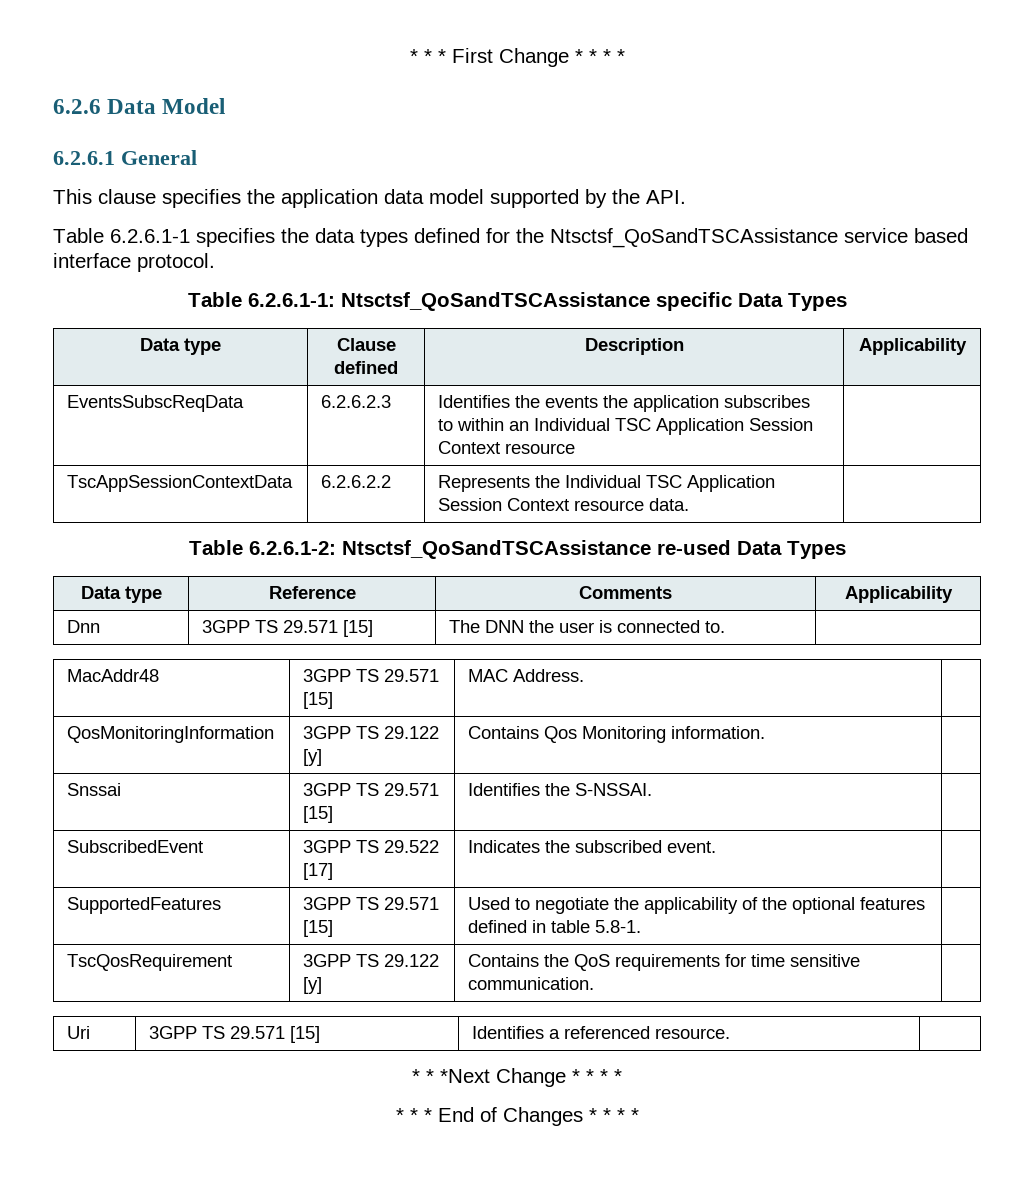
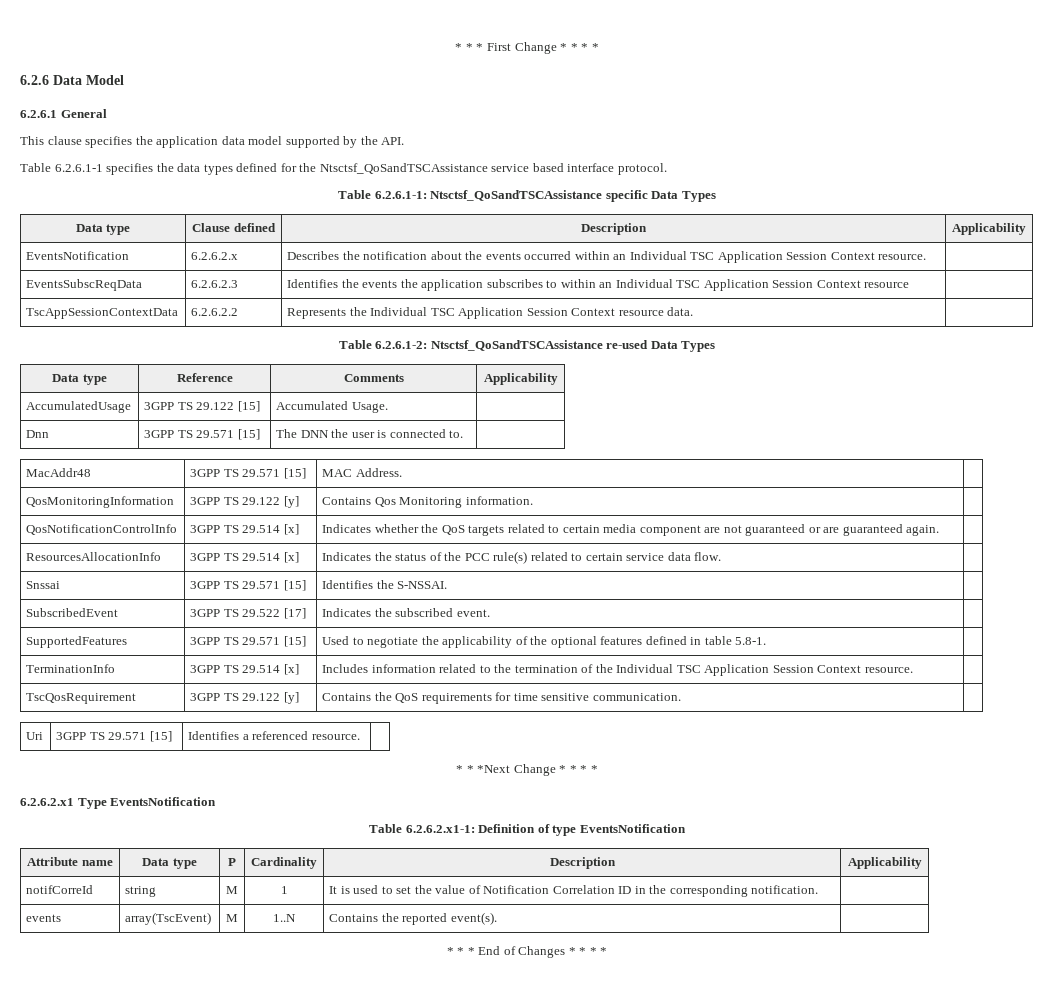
+ EventsNotification | 6.2.6.2.x | Describes the notification about the events occurred within an Individual TSC Application Session Context resource. |
+ AccumulatedUsage | 3GPP TS 29.122 [15] | Accumulated Usage. |
+ QosNotificationControlInfo | 3GPP TS 29.514 [x] | Indicates whether the QoS targets related to certain media component are not guaranteed or are guaranteed again. |
+ ResourcesAllocationInfo | 3GPP TS 29.514 [x] | Indicates the status of the PCC rule(s) related to certain service data flow. |
+ TerminationInfo | 3GPP TS 29.514 [x] | Includes information related to the termination of the Individual TSC Application Session Context resource. |
+ 6.2.6.2.x1 Type EventsNotification
+ Table 6.2.6.2.x1-1: Definition of type EventsNotification
+ Attribute name | Data type | P | Cardinality | Description | Applicability
+ notifCorreId | string | M | 1 | It is used to set the value of Notification Correlation ID in the corresponding notification. |
+ events | array(TscEvent) | M | 1..N | Contains the reported event(s). |

